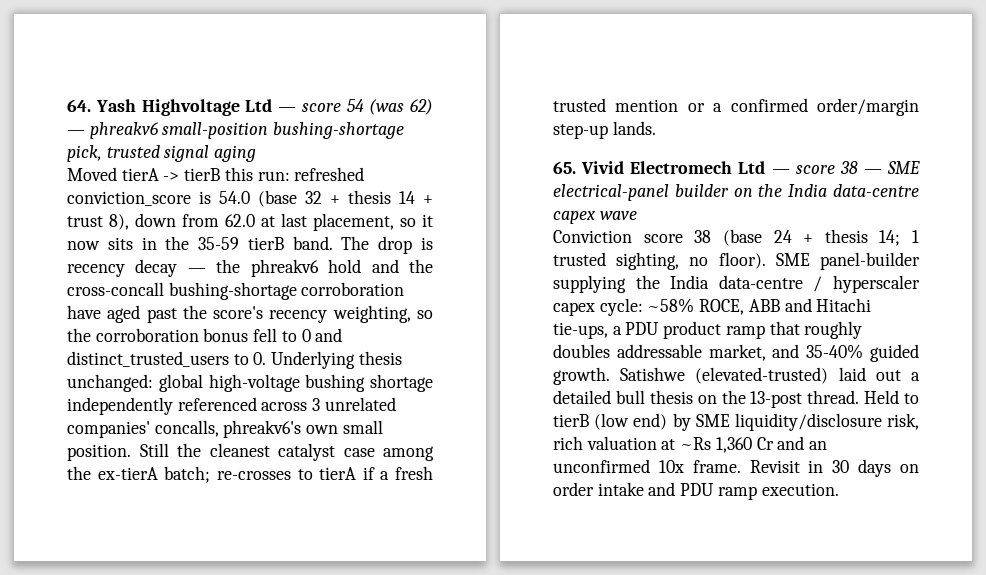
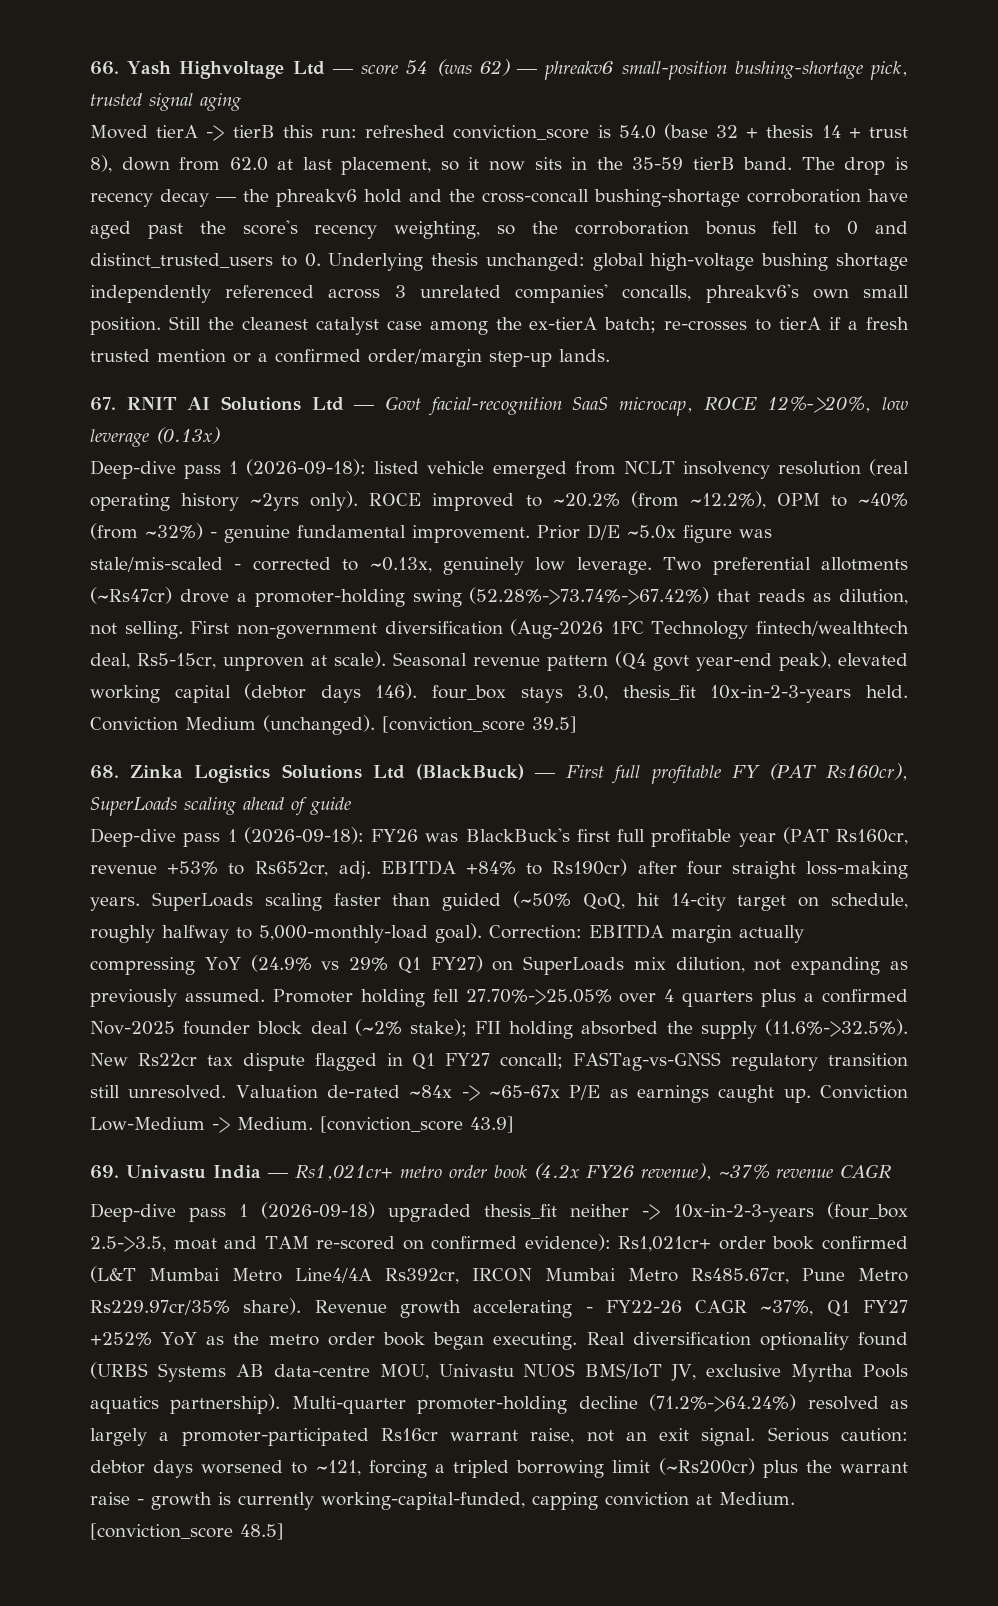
- 64. Yash Highvoltage Ltd — score 54 (was 62) — phreakv6 small-position bushing-shortage pick, trusted signal aging
+ 66. Yash Highvoltage Ltd — score 54 (was 62) — phreakv6 small-position bushing-shortage pick, trusted signal aging
- 65. Vivid Electromech Ltd — score 38 — SME electrical-panel builder on the India data-centre capex wave
- Conviction score 38 (base 24 + thesis 14; 1 trusted sighting, no floor). SME panel-builder supplying the India data-centre / hyperscaler capex cycle: ~58% ROCE, ABB and Hitachi tie-ups, a PDU product ramp that roughly doubles addressable market, and 35-40% guided growth. Satishwe (elevated-trusted) laid out a detailed bull thesis on the 13-post thread. Held to tierB (low end) by SME liquidity/disclosure risk, rich valuation at ~Rs 1,360 Cr and an unconfirmed 10x frame. Revisit in 30 days on order intake and PDU ramp execution.
+ 67. RNIT AI Solutions Ltd — Govt facial-recognition SaaS microcap, ROCE 12%->20%, low leverage (0.13x)
+ Deep-dive pass 1 (2026-09-18): listed vehicle emerged from NCLT insolvency resolution (real operating history ~2yrs only). ROCE improved to ~20.2% (from ~12.2%), OPM to ~40% (from ~32%) - genuine fundamental improvement. Prior D/E ~5.0x figure was stale/mis-scaled - corrected to ~0.13x, genuinely low leverage. Two preferential allotments (~Rs47cr) drove a promoter-holding swing (52.28%->73.74%->67.42%) that reads as dilution, not selling. First non-government diversification (Aug-2026 1FC Technology fintech/wealthtech deal, Rs5-15cr, unproven at scale). Seasonal revenue pattern (Q4 govt year-end peak), elevated working capital (debtor days 146). four_box stays 3.0, thesis_fit 10x-in-2-3-years held. Conviction Medium (unchanged). [conviction_score 39.5]
+ 68. Zinka Logistics Solutions Ltd (BlackBuck) — First full profitable FY (PAT Rs160cr), SuperLoads scaling ahead of guide
+ Deep-dive pass 1 (2026-09-18): FY26 was BlackBuck's first full profitable year (PAT Rs160cr, revenue +53% to Rs652cr, adj. EBITDA +84% to Rs190cr) after four straight loss-making years. SuperLoads scaling faster than guided (~50% QoQ, hit 14-city target on schedule, roughly halfway to 5,000-monthly-load goal). Correction: EBITDA margin actually compressing YoY (24.9% vs 29% Q1 FY27) on SuperLoads mix dilution, not expanding as previously assumed. Promoter holding fell 27.70%->25.05% over 4 quarters plus a confirmed Nov-2025 founder block deal (~2% stake); FII holding absorbed the supply (11.6%->32.5%). New Rs22cr tax dispute flagged in Q1 FY27 concall; FASTag-vs-GNSS regulatory transition still unresolved. Valuation de-rated ~84x -> ~65-67x P/E as earnings caught up. Conviction Low-Medium -> Medium. [conviction_score 43.9]
+ 69. Univastu India — Rs1,021cr+ metro order book (4.2x FY26 revenue), ~37% revenue CAGR
+ Deep-dive pass 1 (2026-09-18) upgraded thesis_fit neither -> 10x-in-2-3-years (four_box 2.5->3.5, moat and TAM re-scored on confirmed evidence): Rs1,021cr+ order book confirmed (L&T Mumbai Metro Line4/4A Rs392cr, IRCON Mumbai Metro Rs485.67cr, Pune Metro Rs229.97cr/35% share). Revenue growth accelerating - FY22-26 CAGR ~37%, Q1 FY27 +252% YoY as the metro order book began executing. Real diversification optionality found (URBS Systems AB data-centre MOU, Univastu NUOS BMS/IoT JV, exclusive Myrtha Pools aquatics partnership). Multi-quarter promoter-holding decline (71.2%->64.24%) resolved as largely a promoter-participated Rs16cr warrant raise, not an exit signal. Serious caution: debtor days worsened to ~121, forcing a tripled borrowing limit (~Rs200cr) plus the warrant raise - growth is currently working-capital-funded, capping conviction at Medium. [conviction_score 48.5]

